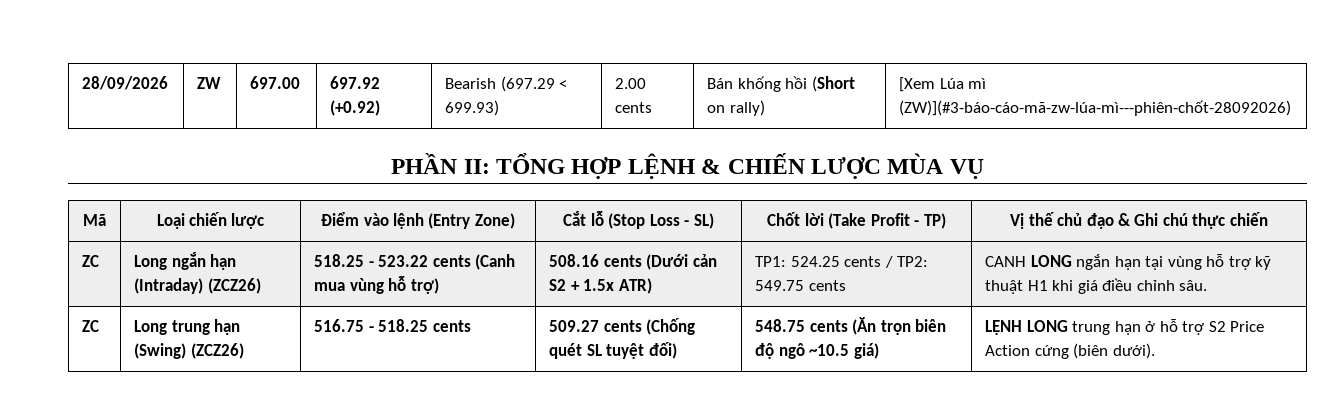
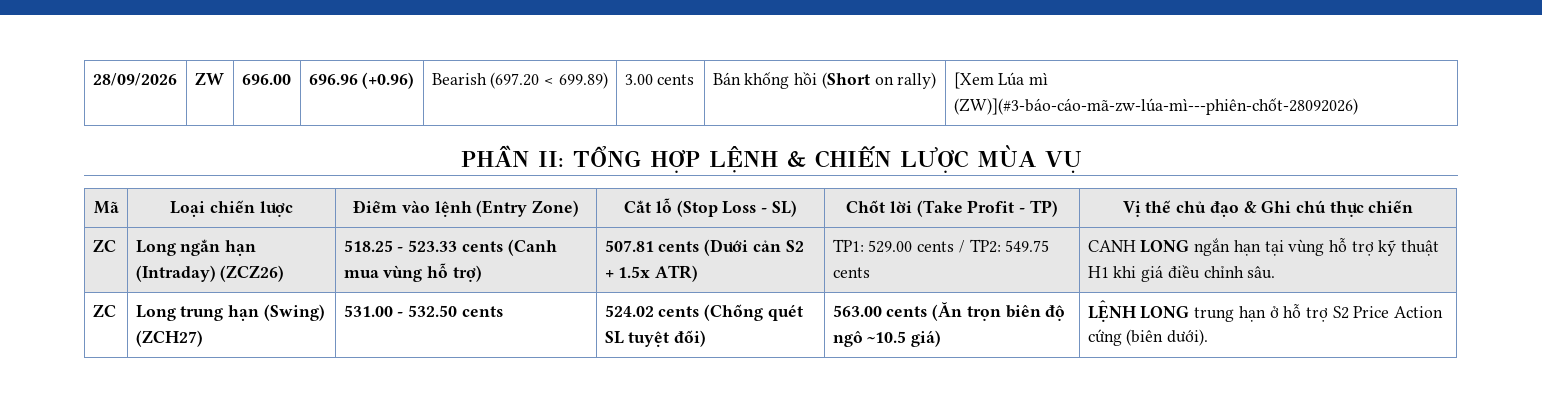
- 28/09/2026 | ZW | 697.00 | 697.92 (+0.92) | Bearish (697.29 < 699.93) | 2.00 cents | Bán khống hồi (Short on rally) | [Xem Lúa mì (ZW)](#3-báo-cáo-mã-zw-lúa-mì---phiên-chốt-28092026)
+ 28/09/2026 | ZW | 696.00 | 696.96 (+0.96) | Bearish (697.20 < 699.89) | 3.00 cents | Bán khống hồi (Short on rally) | [Xem Lúa mì (ZW)](#3-báo-cáo-mã-zw-lúa-mì---phiên-chốt-28092026)
- 518.25 - 523.22 cents (Canh mua vùng hỗ trợ)
+ 518.25 - 523.33 cents (Canh mua vùng hỗ trợ)
- 508.16 cents (Dưới cản S2 + 1.5x ATR)
+ 507.81 cents (Dưới cản S2 + 1.5x ATR)
- TP1: 524.25 cents / TP2: 549.75 cents
+ TP1: 529.00 cents / TP2: 549.75 cents
- ZC | Long trung hạn (Swing) (ZCZ26) | 516.75 - 518.25 cents | 509.27 cents (Chống quét SL tuyệt đối) | 548.75 cents (Ăn trọn biên độ ngô ~10.5 giá) | LỆNH LONG trung hạn ở hỗ trợ S2 Price Action cứng (biên dưới).
+ ZC | Long trung hạn (Swing) (ZCH27) | 531.00 - 532.50 cents | 524.02 cents (Chống quét SL tuyệt đối) | 563.00 cents (Ăn trọn biên độ ngô ~10.5 giá) | LỆNH LONG trung hạn ở hỗ trợ S2 Price Action cứng (biên dưới).

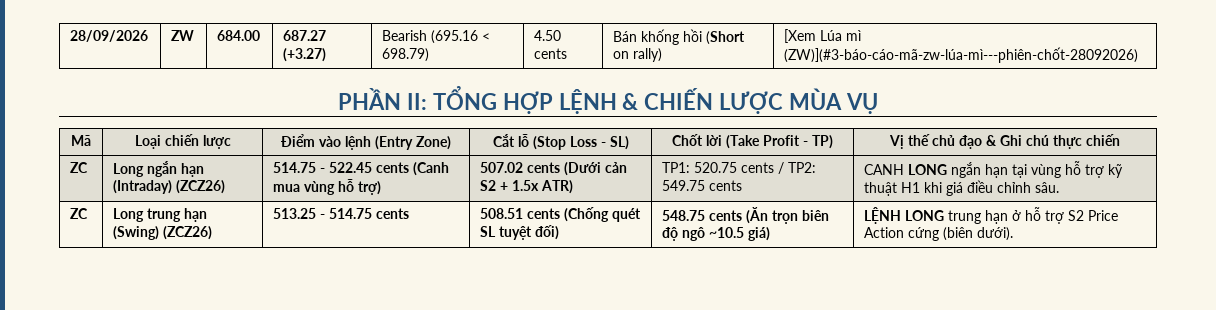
- 28/09/2026 | ZW | 696.00 | 696.96 (+0.96) | Bearish (697.20 < 699.89) | 3.00 cents | Bán khống hồi (Short on rally) | [Xem Lúa mì (ZW)](#3-báo-cáo-mã-zw-lúa-mì---phiên-chốt-28092026)
+ 28/09/2026 | ZW | 684.00 | 687.27 (+3.27) | Bearish (695.16 < 698.79) | 4.50 cents | Bán khống hồi (Short on rally) | [Xem Lúa mì (ZW)](#3-báo-cáo-mã-zw-lúa-mì---phiên-chốt-28092026)
- 518.25 - 523.33 cents (Canh mua vùng hỗ trợ)
+ 514.75 - 522.45 cents (Canh mua vùng hỗ trợ)
- 507.81 cents (Dưới cản S2 + 1.5x ATR)
+ 507.02 cents (Dưới cản S2 + 1.5x ATR)
- TP1: 529.00 cents / TP2: 549.75 cents
+ TP1: 520.75 cents / TP2: 549.75 cents
- ZC | Long trung hạn (Swing) (ZCH27) | 531.00 - 532.50 cents | 524.02 cents (Chống quét SL tuyệt đối) | 563.00 cents (Ăn trọn biên độ ngô ~10.5 giá) | LỆNH LONG trung hạn ở hỗ trợ S2 Price Action cứng (biên dưới).
+ ZC | Long trung hạn (Swing) (ZCZ26) | 513.25 - 514.75 cents | 508.51 cents (Chống quét SL tuyệt đối) | 548.75 cents (Ăn trọn biên độ ngô ~10.5 giá) | LỆNH LONG trung hạn ở hỗ trợ S2 Price Action cứng (biên dưới).

